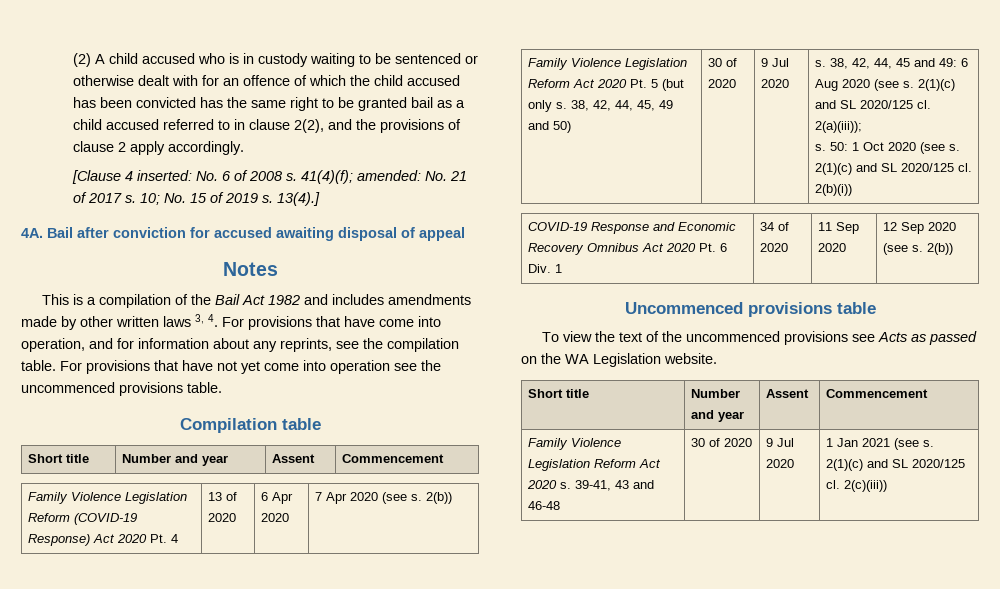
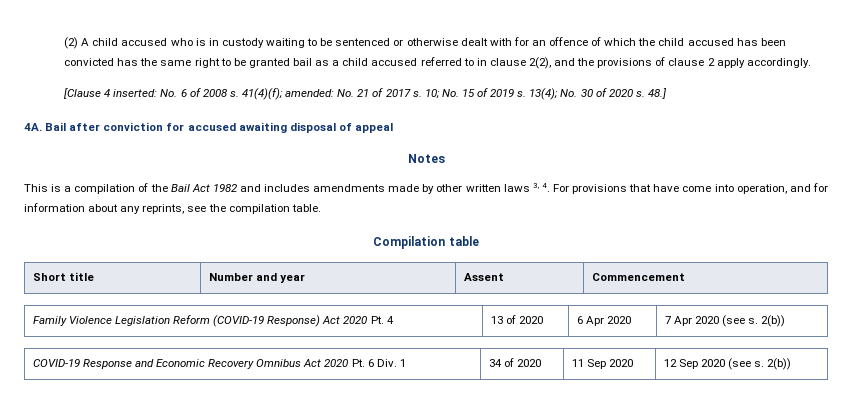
- 13(4).]
+ 13(4); No. 30 of 2020 s. 48.]
- For provisions that have not yet come into operation see the uncommenced provisions table.
- Family Violence Legislation Reform Act 2020 Pt. 5 (but only s. 38, 42, 44, 45, 49 and 50) | 30 of 2020 | 9 Jul 2020 | s. 38, 42, 44, 45 and 49: 6 Aug 2020 (see s. 2(1)(c) and SL 2020/125 cl. 2(a)(iii));
- s. 50: 1 Oct 2020 (see s. 2(1)(c) and SL 2020/125 cl. 2(b)(i))
- Uncommenced provisions table
- To view the text of the uncommenced provisions see Acts as passed on the WA Legislation website.
- Short title | Number and year | Assent | Commencement
- Family Violence Legislation Reform Act 2020 s. 39-41, 43 and 46-48 | 30 of 2020 | 9 Jul 2020 | 1 Jan 2021 (see s. 2(1)(c) and SL 2020/125 cl. 2(c)(iii))

